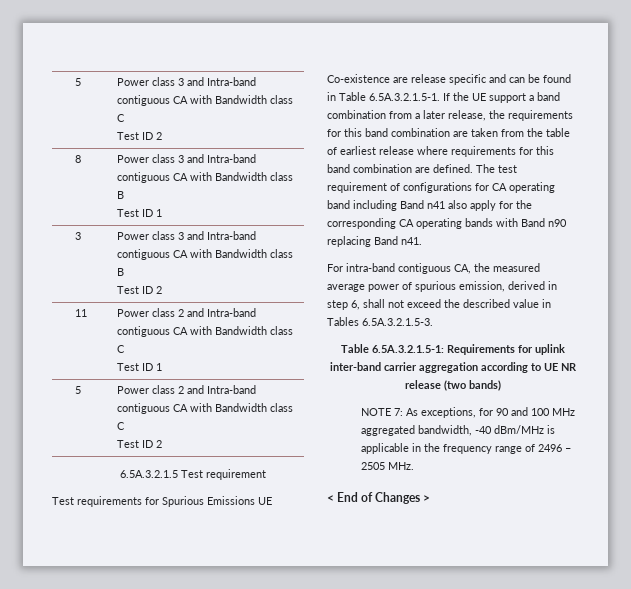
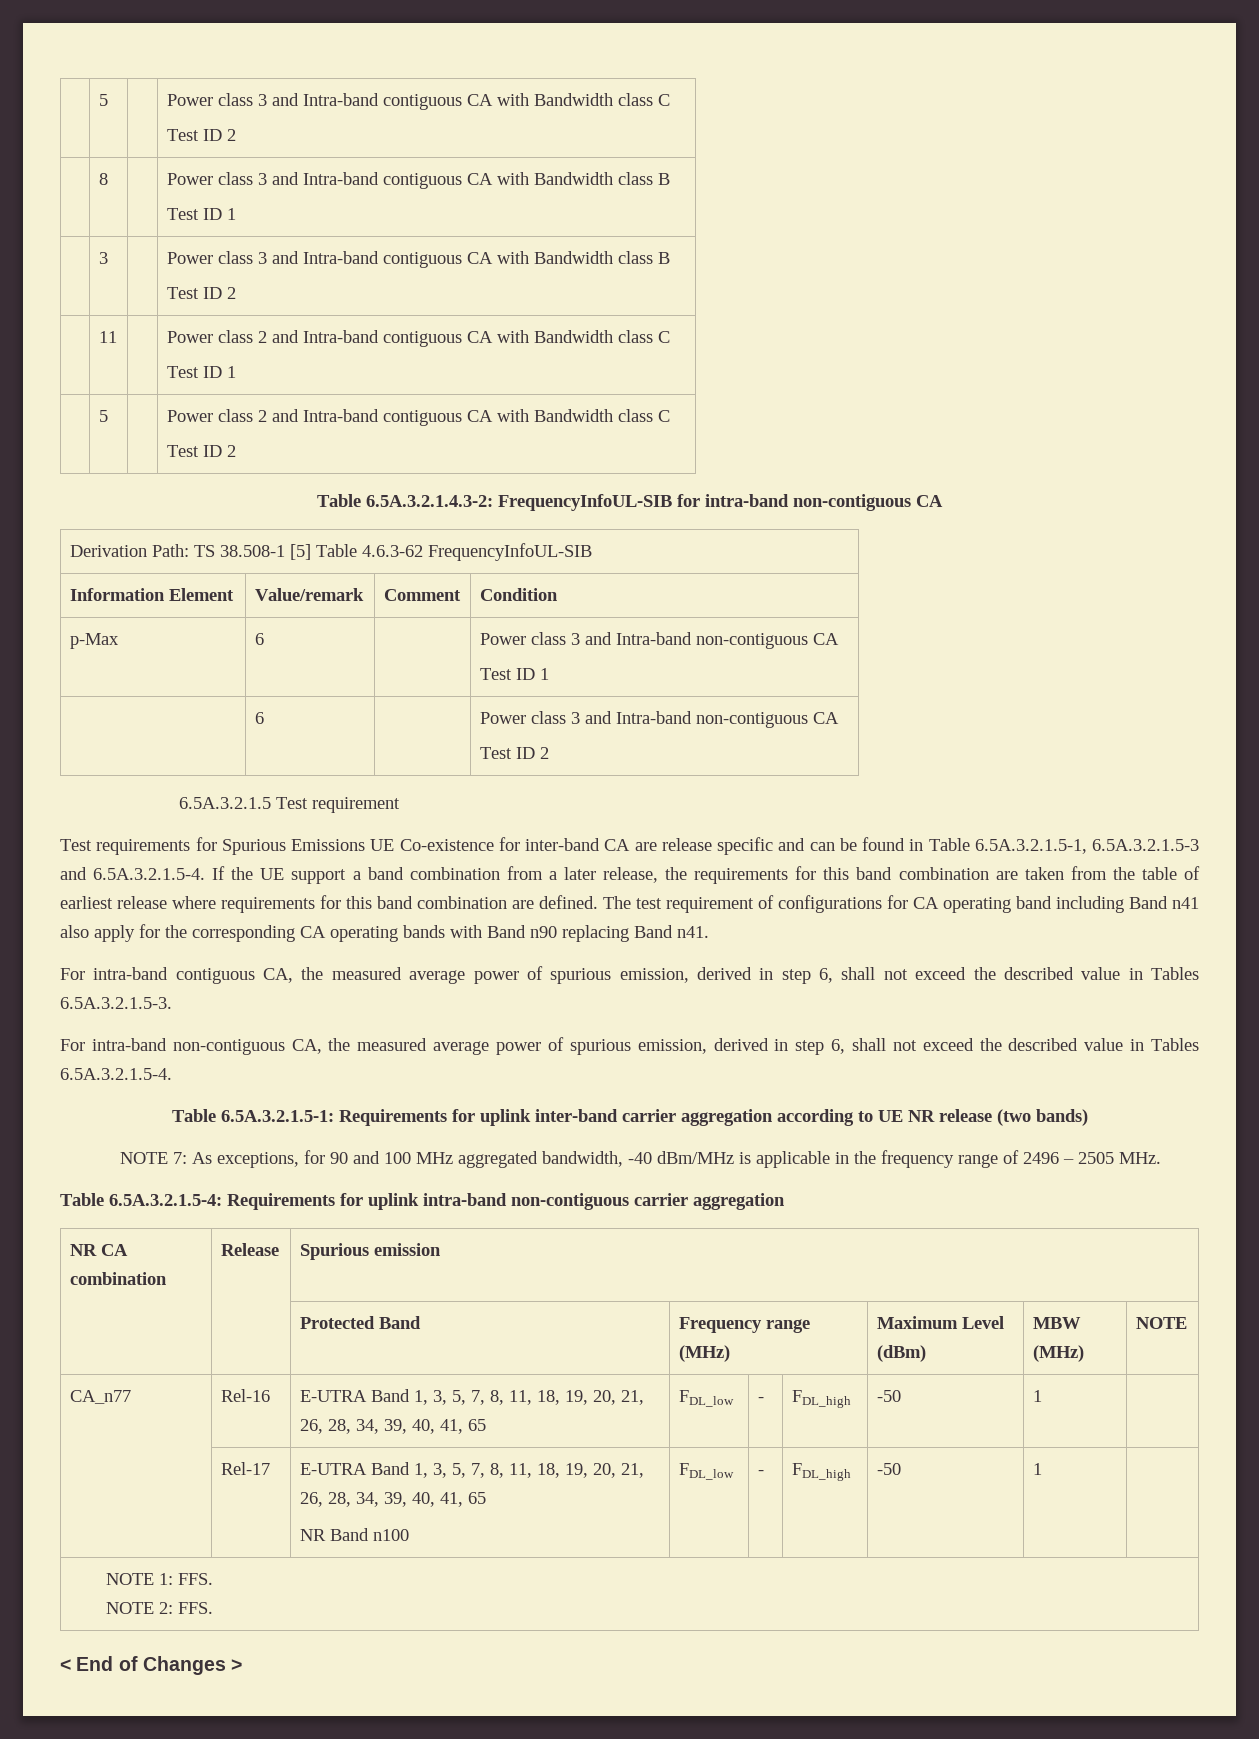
+ Table 6.5A.3.2.1.4.3-2: FrequencyInfoUL-SIB for intra-band non-contiguous CA
+ Derivation Path: TS 38.508-1 [5] Table 4.6.3-62 FrequencyInfoUL-SIB
+ Information Element | Value/remark | Comment | Condition
+ p-Max | 6 | | Power class 3 and Intra-band non-contiguous CA
+ Test ID 1
+ | 6 | | Power class 3 and Intra-band non-contiguous CA
+ Test ID 2
- Test requirements for Spurious Emissions UE Co-existence are release specific and can be found in Table 6.5A.3.2.1.5-1. If the UE support a band combination from a later release, the requirements for this band combination are taken from the table of earliest release where requirements for this band combination are defined.
+ Test requirements for Spurious Emissions UE Co-existence for inter-band CA are release specific and can be found in Table 6.5A.3.2.1.5-1, 6.5A.3.2.1.5-3 and 6.5A.3.2.1.5-4. If the UE support a band combination from a later release, the requirements for this band combination are taken from the table of earliest release where requirements for this band combination are defined.
+ For intra-band non-contiguous CA, the measured average power of spurious emission, derived in step 6, shall not exceed the described value in Tables 6.5A.3.2.1.5-4.
+ Table 6.5A.3.2.1.5-4: Requirements for uplink intra-band non-contiguous carrier aggregation
+ NR CA combination | Release | Spurious emission
+ | | Protected Band | Frequency range (MHz) | Maximum Level (dBm) | MBW (MHz) | NOTE
+ CA_n77 | Rel-16 | E-UTRA Band 1, 3, 5, 7, 8, 11, 18, 19, 20, 21, 26, 28, 34, 39, 40, 41, 65 | FDL_low | - | FDL_high | -50 | 1 |
+ | Rel-17 | E-UTRA Band 1, 3, 5, 7, 8, 11, 18, 19, 20, 21, 26, 28, 34, 39, 40, 41, 65
+ NR Band n100 | FDL_low | - | FDL_high | -50 | 1 |
+ NOTE 1: FFS.
+ NOTE 2: FFS.

